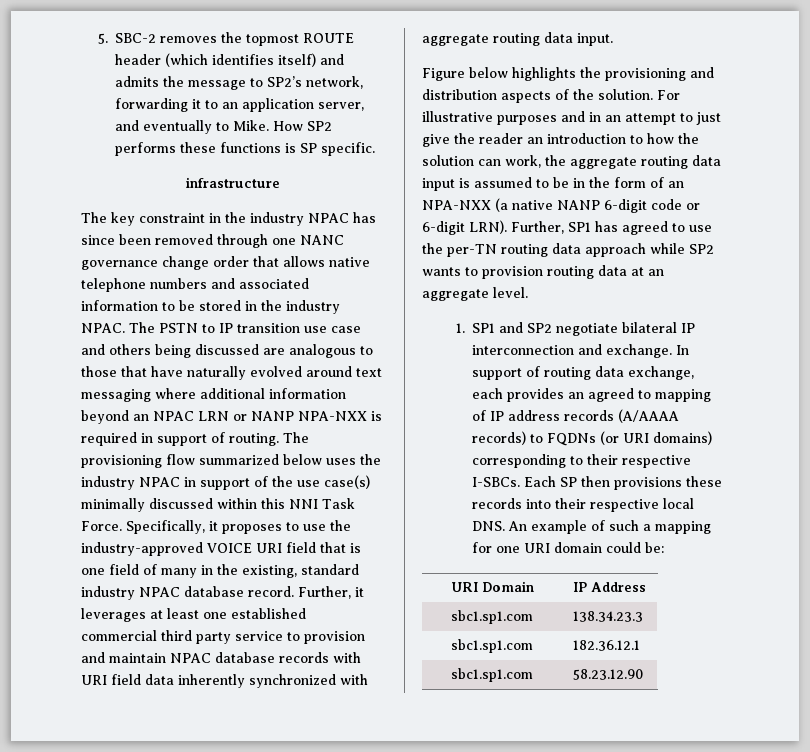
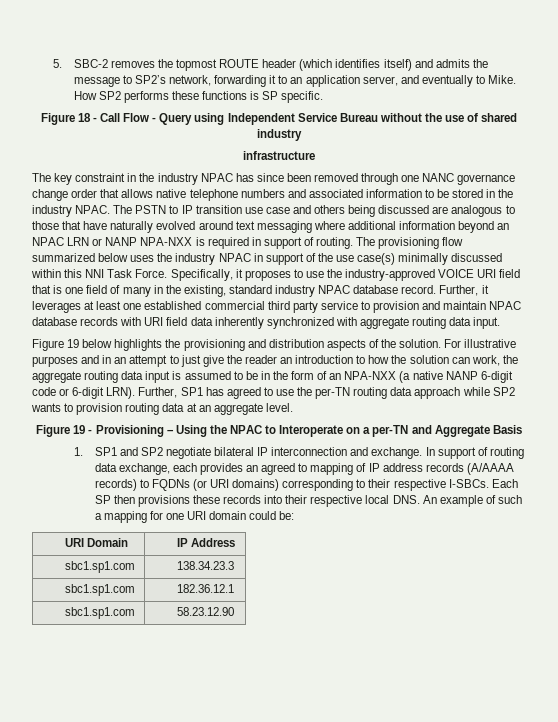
+ Figure 18 - Call Flow - Query using Independent Service Bureau without the use of shared industry
- Figure below highlights the provisioning and distribution aspects of the solution.
+ Figure 19 below highlights the provisioning and distribution aspects of the solution.
+ Figure 19 - Provisioning – Using the NPAC to Interoperate on a per-TN and Aggregate Basis

